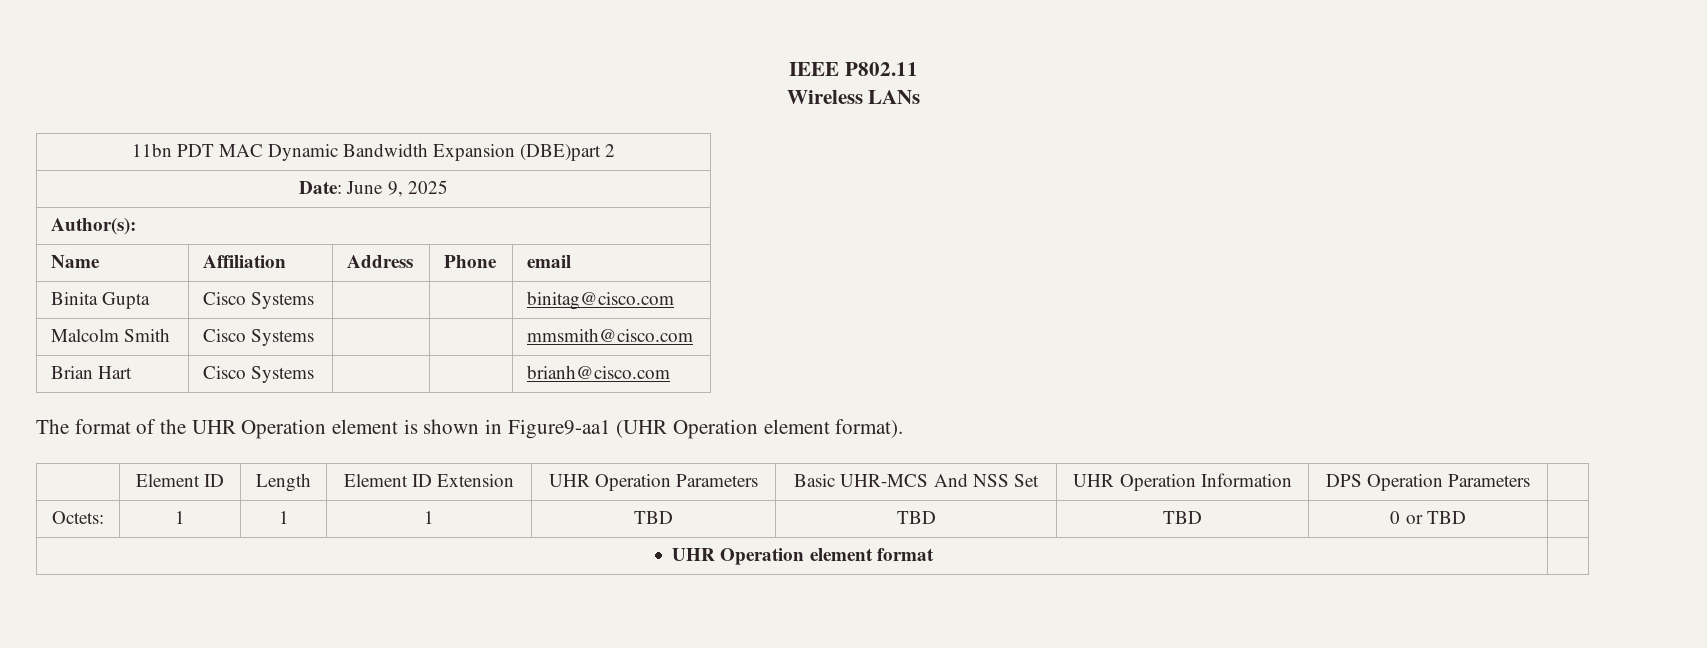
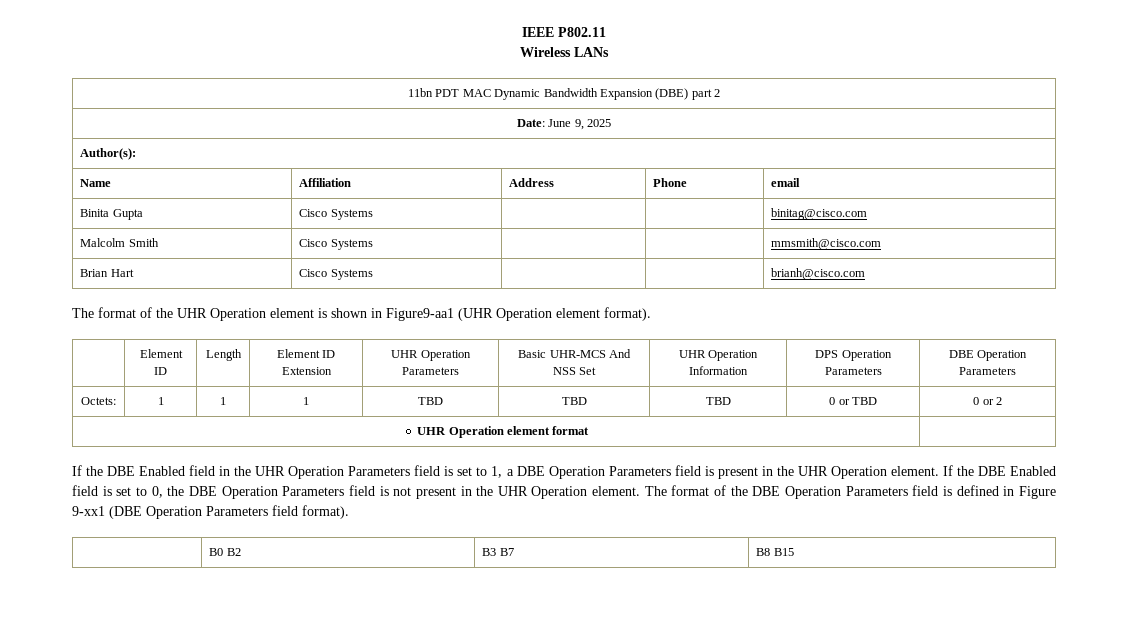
- 11bn PDT MAC Dynamic Bandwidth Expansion (DBE)part 2
+ 11bn PDT MAC Dynamic Bandwidth Expansion (DBE) part 2
- | Element ID | Length | Element ID Extension | UHR Operation Parameters | Basic UHR-MCS And NSS Set | UHR Operation Information | DPS Operation Parameters |
+ | Element ID | Length | Element ID Extension | UHR Operation Parameters | Basic UHR-MCS And NSS Set | UHR Operation Information | DPS Operation Parameters | DBE Operation Parameters
- Octets: | 1 | 1 | 1 | TBD | TBD | TBD | 0 or TBD |
+ Octets: | 1 | 1 | 1 | TBD | TBD | TBD | 0 or TBD | 0 or 2
+ If the DBE Enabled field in the UHR Operation Parameters field is set to 1, a DBE Operation Parameters field is present in the UHR Operation element. If the DBE Enabled field is set to 0, the DBE Operation Parameters field is not present in the UHR Operation element. The format of the DBE Operation Parameters field is defined in Figure 9-xx1 (DBE Operation Parameters field format).
+ | B0 B2 | B3 B7 | B8 B15

